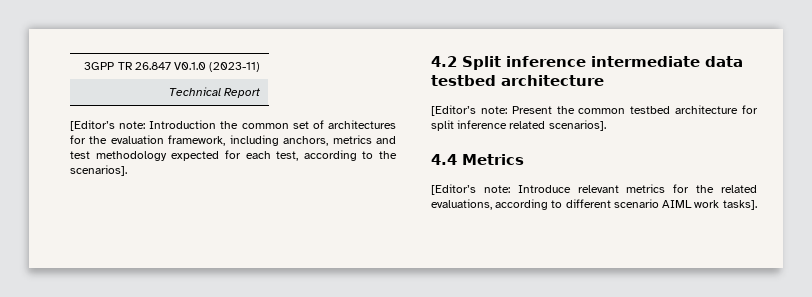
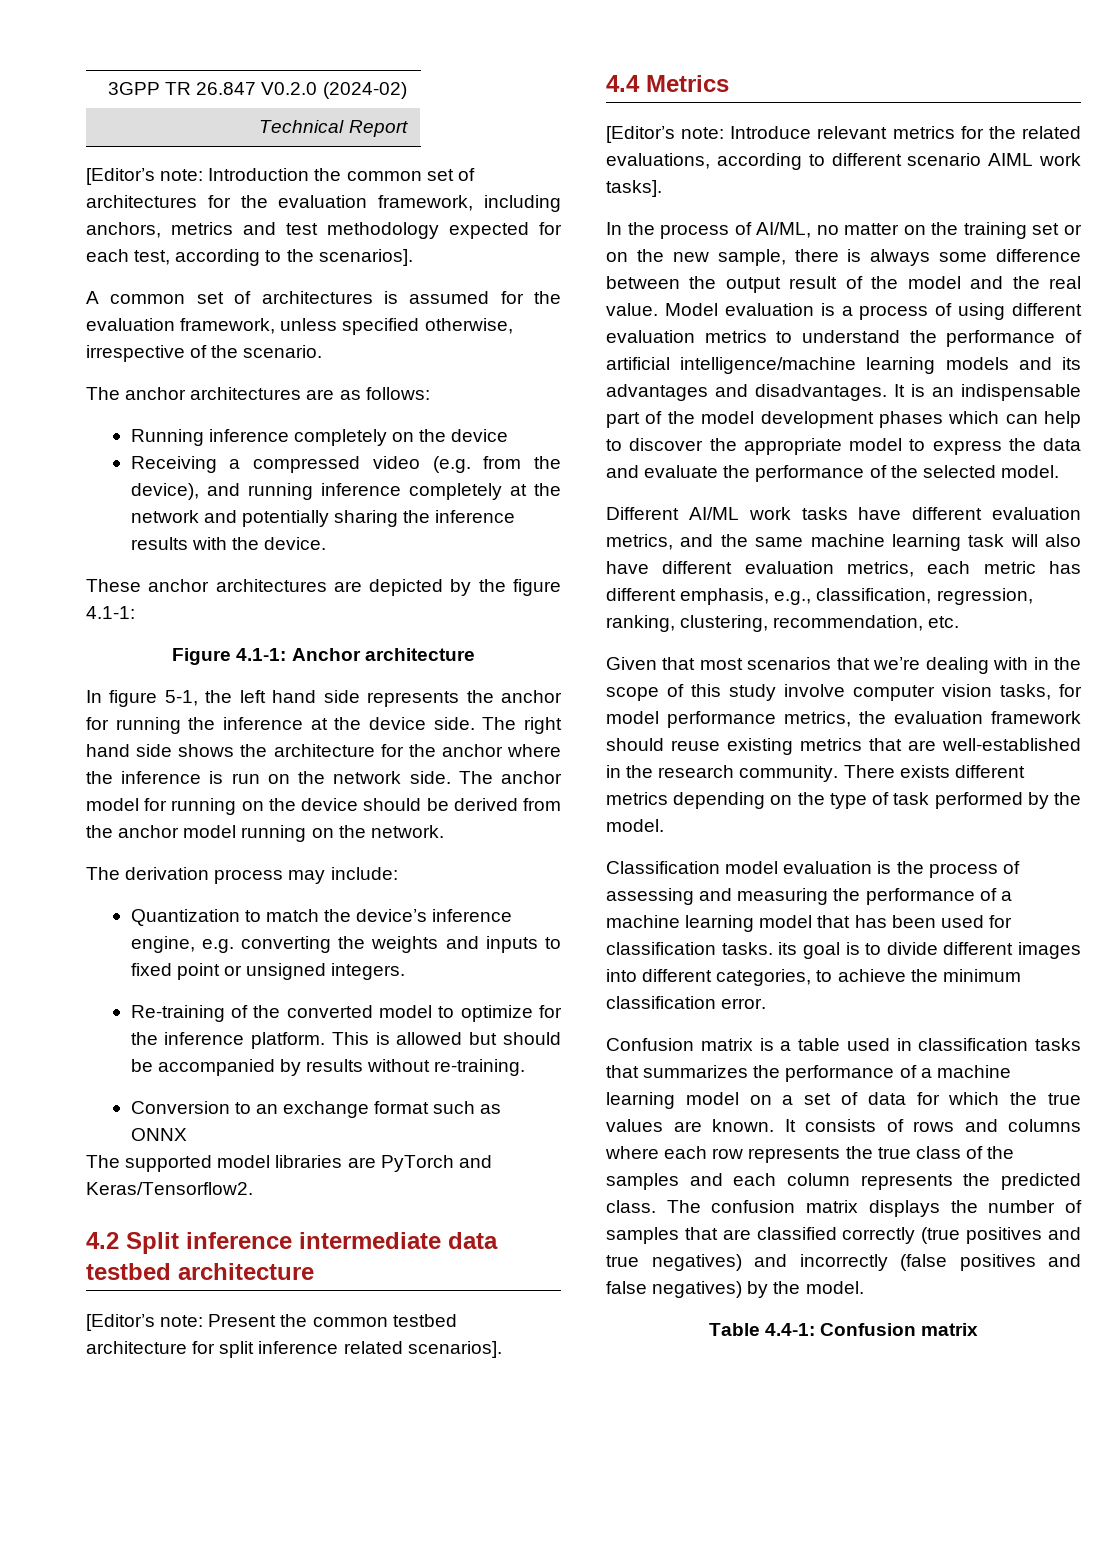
- 3GPP TR 26.847 V0.1.0 (2023-11)
+ 3GPP TR 26.847 V0.2.0 (2024-02)
+ A common set of architectures is assumed for the evaluation framework, unless specified otherwise, irrespective of the scenario.
+ The anchor architectures are as follows:
+ Running inference completely on the device
+ Receiving a compressed video (e.g. from the device), and running inference completely at the network and potentially sharing the inference results with the device.
+ These anchor architectures are depicted by the figure 4.1-1:
+ Figure 4.1-1: Anchor architecture
+ In figure 5-1, the left hand side represents the anchor for running the inference at the device side. The right hand side shows the architecture for the anchor where the inference is run on the network side. The anchor model for running on the device should be derived from the anchor model running on the network.
+ The derivation process may include:
+ Quantization to match the device’s inference engine, e.g. converting the weights and inputs to fixed point or unsigned integers.
+ Re-training of the converted model to optimize for the inference platform. This is allowed but should be accompanied by results without re-training.
+ Conversion to an exchange format such as ONNX
+ The supported model libraries are PyTorch and Keras/Tensorflow2.
+ In the process of AI/ML, no matter on the training set or on the new sample, there is always some difference between the output result of the model and the real value. Model evaluation is a process of using different evaluation metrics to understand the performance of artificial intelligence/machine learning models and its advantages and disadvantages. It is an indispensable part of the model development phases which can help to discover the appropriate model to express the data and evaluate the performance of the selected model.
+ Different AI/ML work tasks have different evaluation metrics, and the same machine learning task will also have different evaluation metrics, each metric has different emphasis, e.g., classification, regression, ranking, clustering, recommendation, etc.
+ Given that most scenarios that we’re dealing with in the scope of this study involve computer vision tasks, for model performance metrics, the evaluation framework should reuse existing metrics that are well-established in the research community. There exists different metrics depending on the type of task performed by the model.
+ Classification model evaluation is the process of assessing and measuring the performance of a machine learning model that has been used for classification tasks. its goal is to divide different images into different categories, to achieve the minimum classification error.
+ Confusion matrix is a table used in classification tasks that summarizes the performance of a machine learning model on a set of data for which the true values are known. It consists of rows and columns where each row represents the true class of the samples and each column represents the predicted class. The confusion matrix displays the number of samples that are classified correctly (true positives and true negatives) and incorrectly (false positives and false negatives) by the model.
+ Table 4.4-1: Confusion matrix

